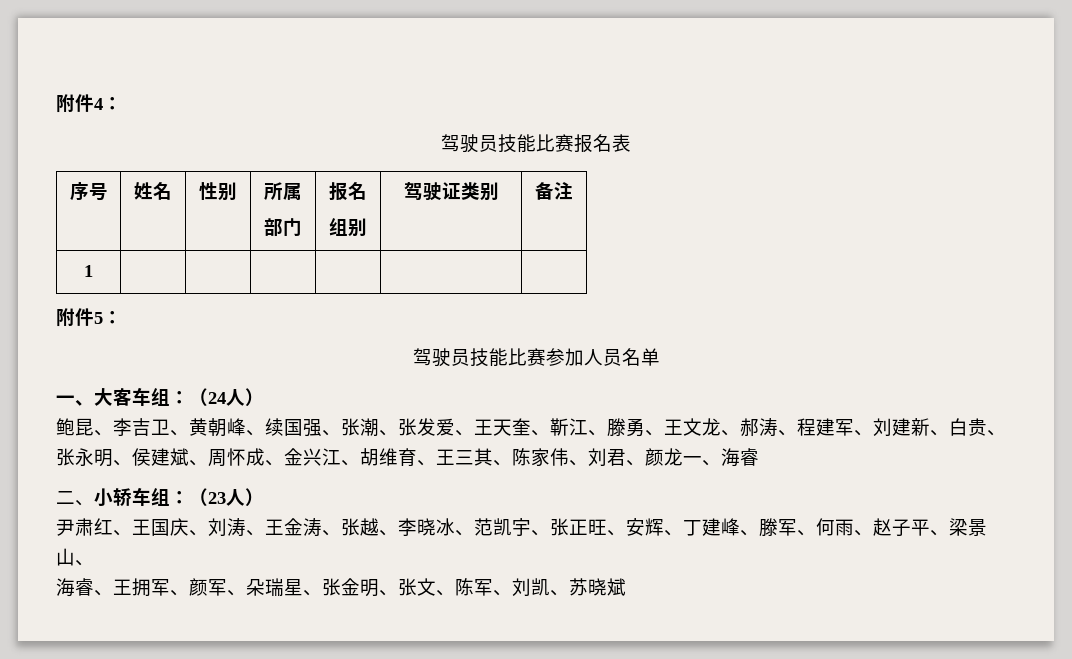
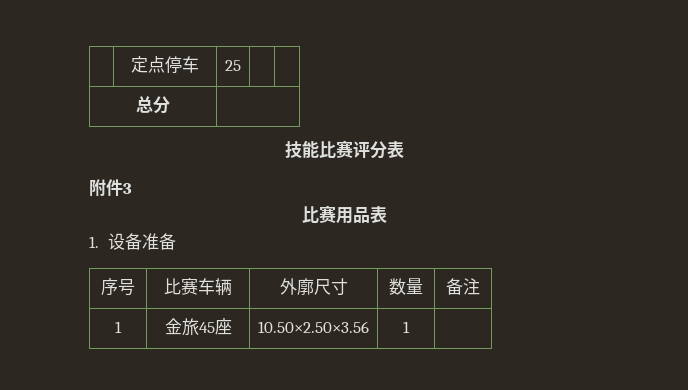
- 附件4：
- 驾驶员技能比赛报名表
- 序号 | 姓名 | 性别 | 所属
- 部门 | 报名
- 组别 | 驾驶证类别 | 备注
- 1 | | | | | |
- 附件5：
- 驾驶员技能比赛参加人员名单
- 一、大客车组：（24人）
- 鲍昆、李吉卫、黄朝峰、续国强、张潮、张发爱、王天奎、靳江、滕勇、王文龙、郝涛、程建军、刘建新、白贵、张永明、侯建斌、周怀成、金兴江、胡维育、王三其、陈家伟、刘君、颜龙一、海睿
- 二、小轿车组：（23人）
- 尹肃红、王国庆、刘涛、王金涛、张越、李晓冰、范凯宇、张正旺、安辉、丁建峰、滕军、何雨、赵子平、梁景山、
- 海睿、王拥军、颜军、朵瑞星、张金明、张文、陈军、刘凯、苏晓斌
+ | 定点停车 | 25 | |
+ 总分 |
+ 技能比赛评分表
+ 附件3
+ 比赛用品表
+ 1.设备准备
+ 序号 | 比赛车辆 | 外廓尺寸 | 数量 | 备注
+ 1 | 金旅45座 | 10.50×2.50×3.56 | 1 |

